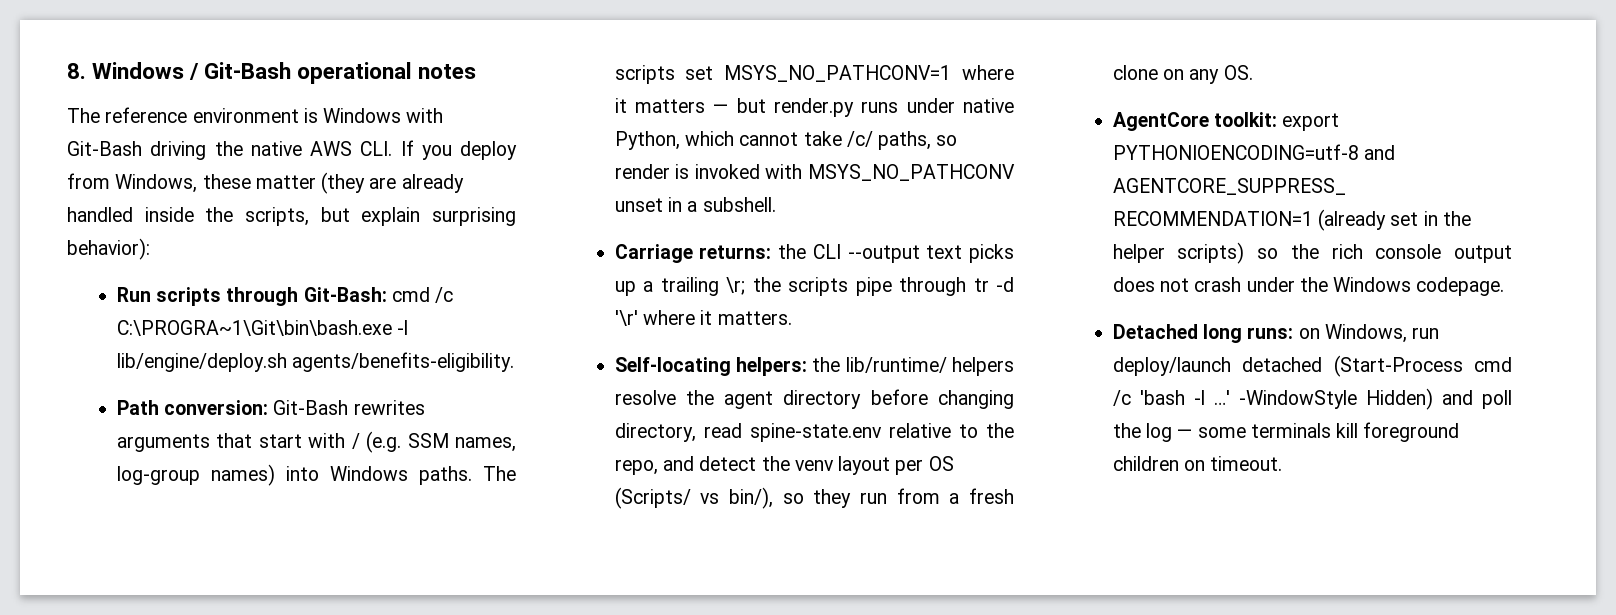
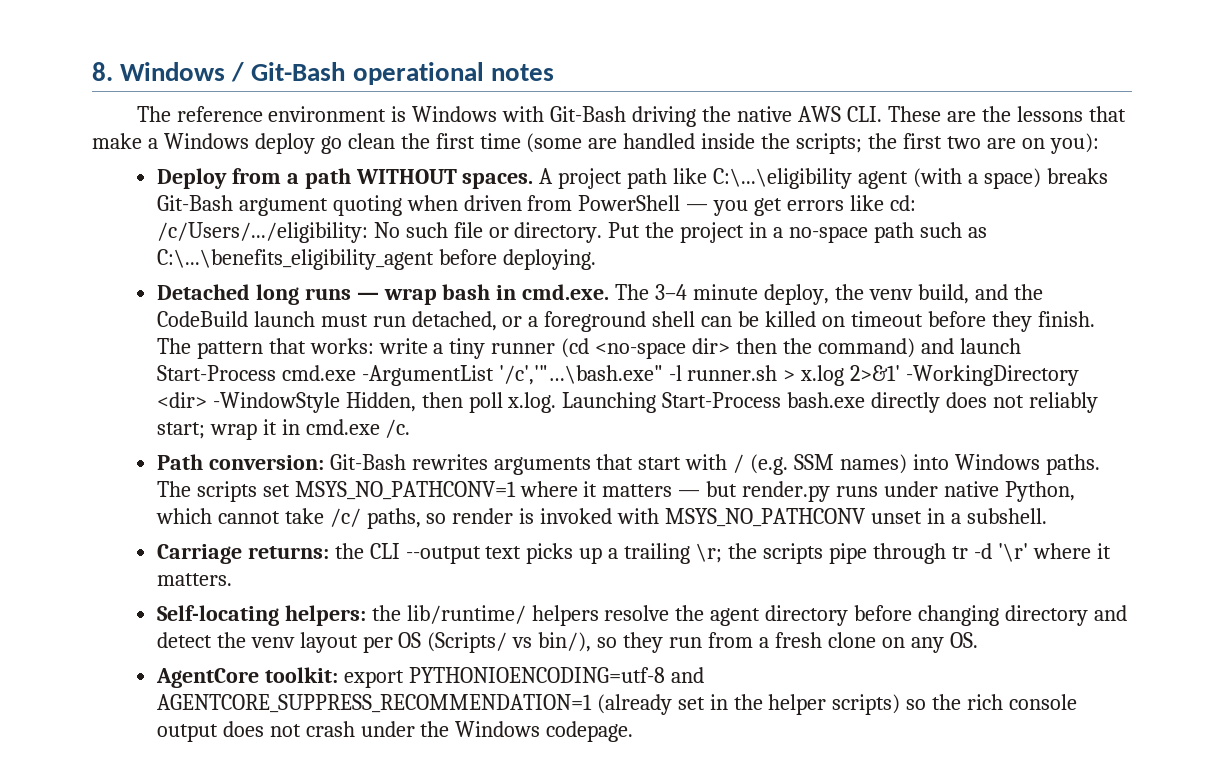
- The reference environment is Windows with Git-Bash driving the native AWS CLI. If you deploy from Windows, these matter (they are already handled inside the scripts, but explain surprising behavior):
- Run scripts through Git-Bash: cmd /c C:\PROGRA~1\Git\bin\bash.exe -l lib/engine/deploy.sh agents/benefits-eligibility.
+ The reference environment is Windows with Git-Bash driving the native AWS CLI. These are the lessons that make a Windows deploy go clean the first time (some are handled inside the scripts; the first two are on you):
+ Deploy from a path WITHOUT spaces. A project path like C:\...\eligibility agent (with a space) breaks Git-Bash argument quoting when driven from PowerShell — you get errors like cd: /c/Users/.../eligibility: No such file or directory. Put the project in a no-space path such as C:\...\benefits_eligibility_agent before deploying.
+ Detached long runs — wrap bash in cmd.exe. The 3–4 minute deploy, the venv build, and the CodeBuild launch must run detached, or a foreground shell can be killed on timeout before they finish. The pattern that works: write a tiny runner (cd <no-space dir> then the command) and launch Start-Process cmd.exe -ArgumentList '/c','"…\bash.exe" -l runner.sh > x.log 2>&1' -WorkingDirectory <dir> -WindowStyle Hidden, then poll x.log. Launching Start-Process bash.exe directly does not reliably start; wrap it in cmd.exe /c.
- Path conversion: Git-Bash rewrites arguments that start with / (e.g. SSM names, log-group names) into Windows paths.
+ Path conversion: Git-Bash rewrites arguments that start with / (e.g. SSM names) into Windows paths.
- Self-locating helpers: the lib/runtime/ helpers resolve the agent directory before changing directory, read spine-state.env relative to the repo, and detect the venv layout per OS (Scripts/ vs bin/), so they run from a fresh clone on any OS.
+ Self-locating helpers: the lib/runtime/ helpers resolve the agent directory before changing directory and detect the venv layout per OS (Scripts/ vs bin/), so they run from a fresh clone on any OS.
- Detached long runs: on Windows, run deploy/launch detached (Start-Process cmd /c 'bash -l …' -WindowStyle Hidden) and poll the log — some terminals kill foreground children on timeout.

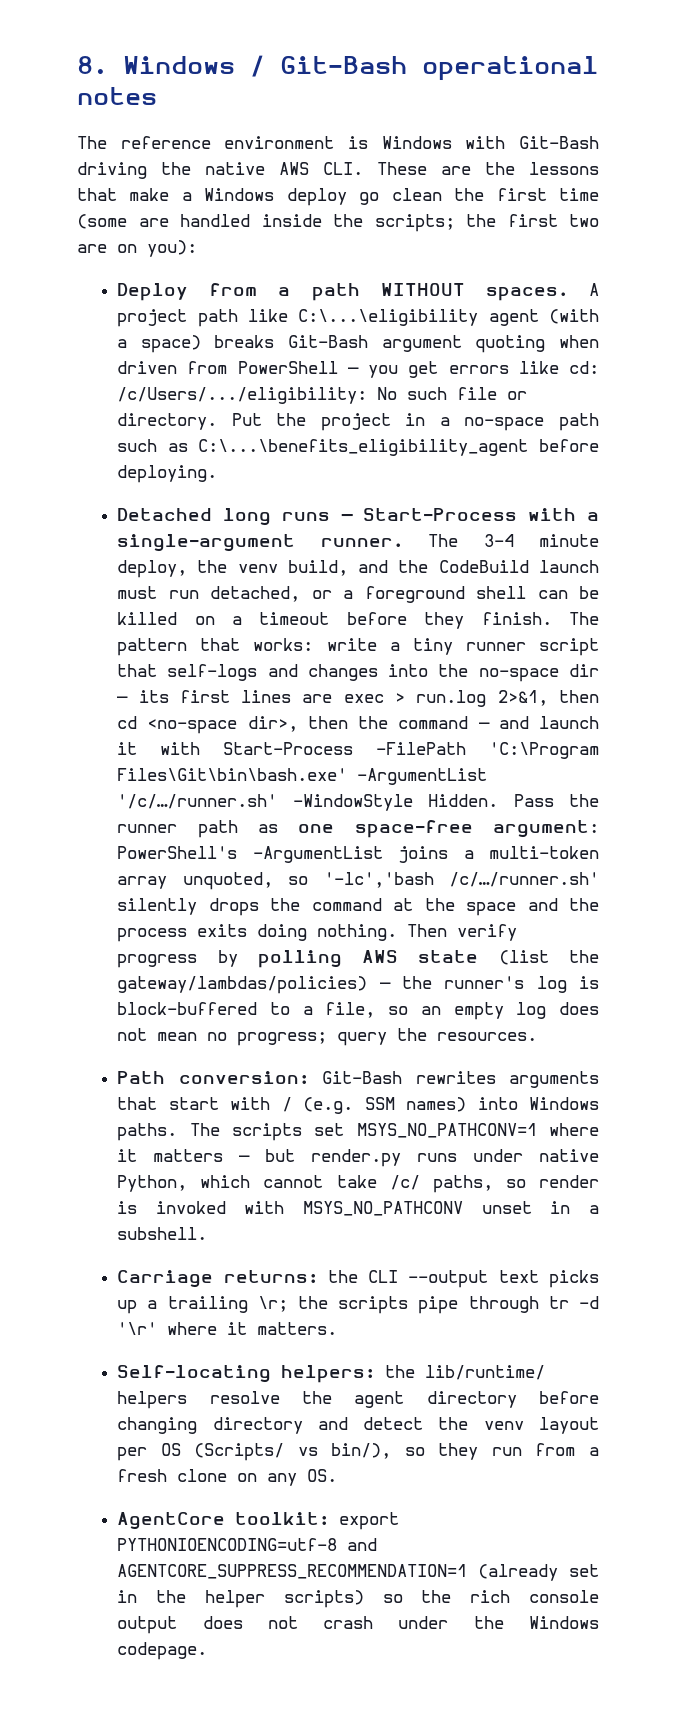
- Detached long runs — wrap bash in cmd.exe. The 3–4 minute deploy, the venv build, and the CodeBuild launch must run detached, or a foreground shell can be killed on timeout before they finish.
+ Detached long runs — Start-Process with a single-argument runner. The 3–4 minute deploy, the venv build, and the CodeBuild launch must run detached, or a foreground shell can be killed on a timeout before they finish.
- The pattern that works: write a tiny runner (cd <no-space dir> then the command) and launch Start-Process cmd.exe -ArgumentList '/c','"…\bash.exe" -l runner.sh > x.log 2>&1' -WorkingDirectory <dir> -WindowStyle Hidden, then poll x.log. Launching Start-Process bash.exe directly does not reliably start; wrap it in cmd.exe /c.
+ The pattern that works: write a tiny runner script that self-logs and changes into the no-space dir — its first lines are exec > run.log 2>&1, then cd <no-space dir>, then the command — and launch it with Start-Process -FilePath 'C:\Program Files\Git\bin\bash.exe' -ArgumentList '/c/…/runner.sh' -WindowStyle Hidden. Pass the runner path as one space-free argument: PowerShell's -ArgumentList joins a multi-token array unquoted, so '-lc','bash /c/…/runner.sh' silently drops the command at the space and the process exits doing nothing. Then verify progress by polling AWS state (list the gateway/lambdas/policies) — the runner's log is block-buffered to a file, so an empty log does not mean no progress; query the resources.

